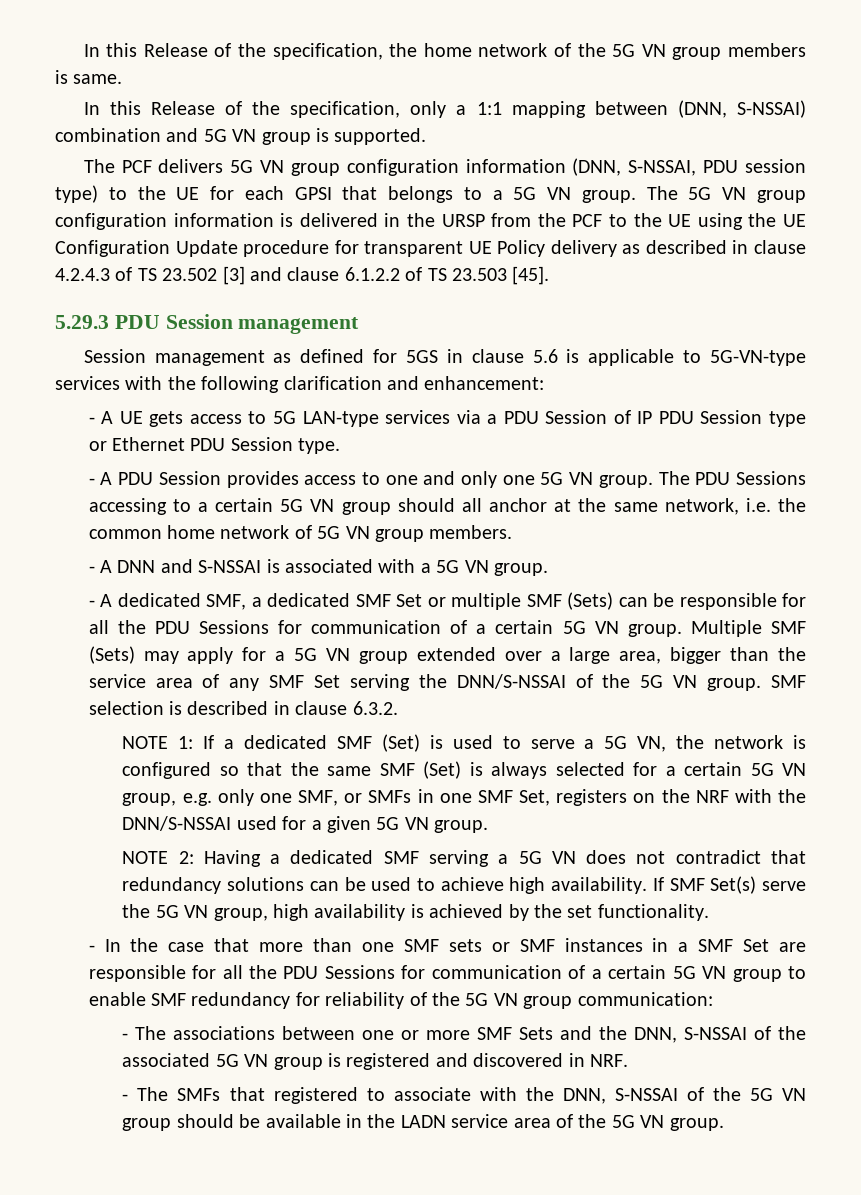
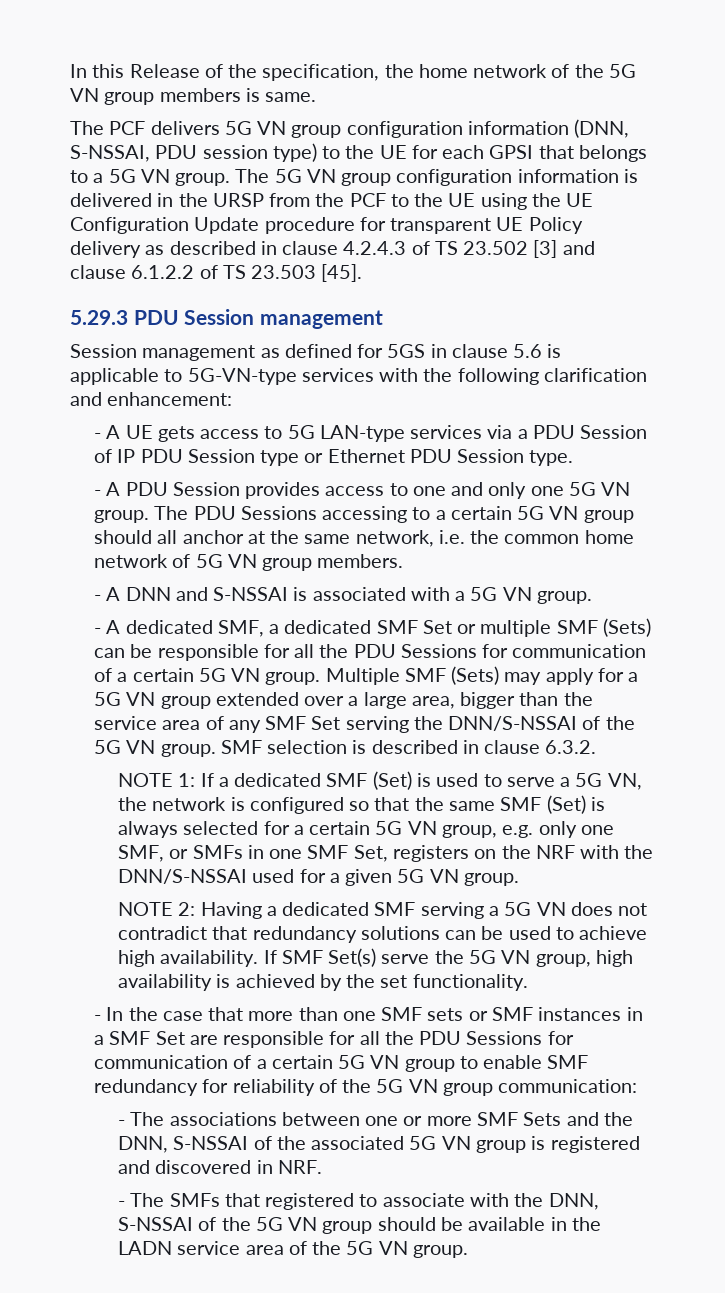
- In this Release of the specification, only a 1:1 mapping between (DNN, S-NSSAI) combination and 5G VN group is supported.

